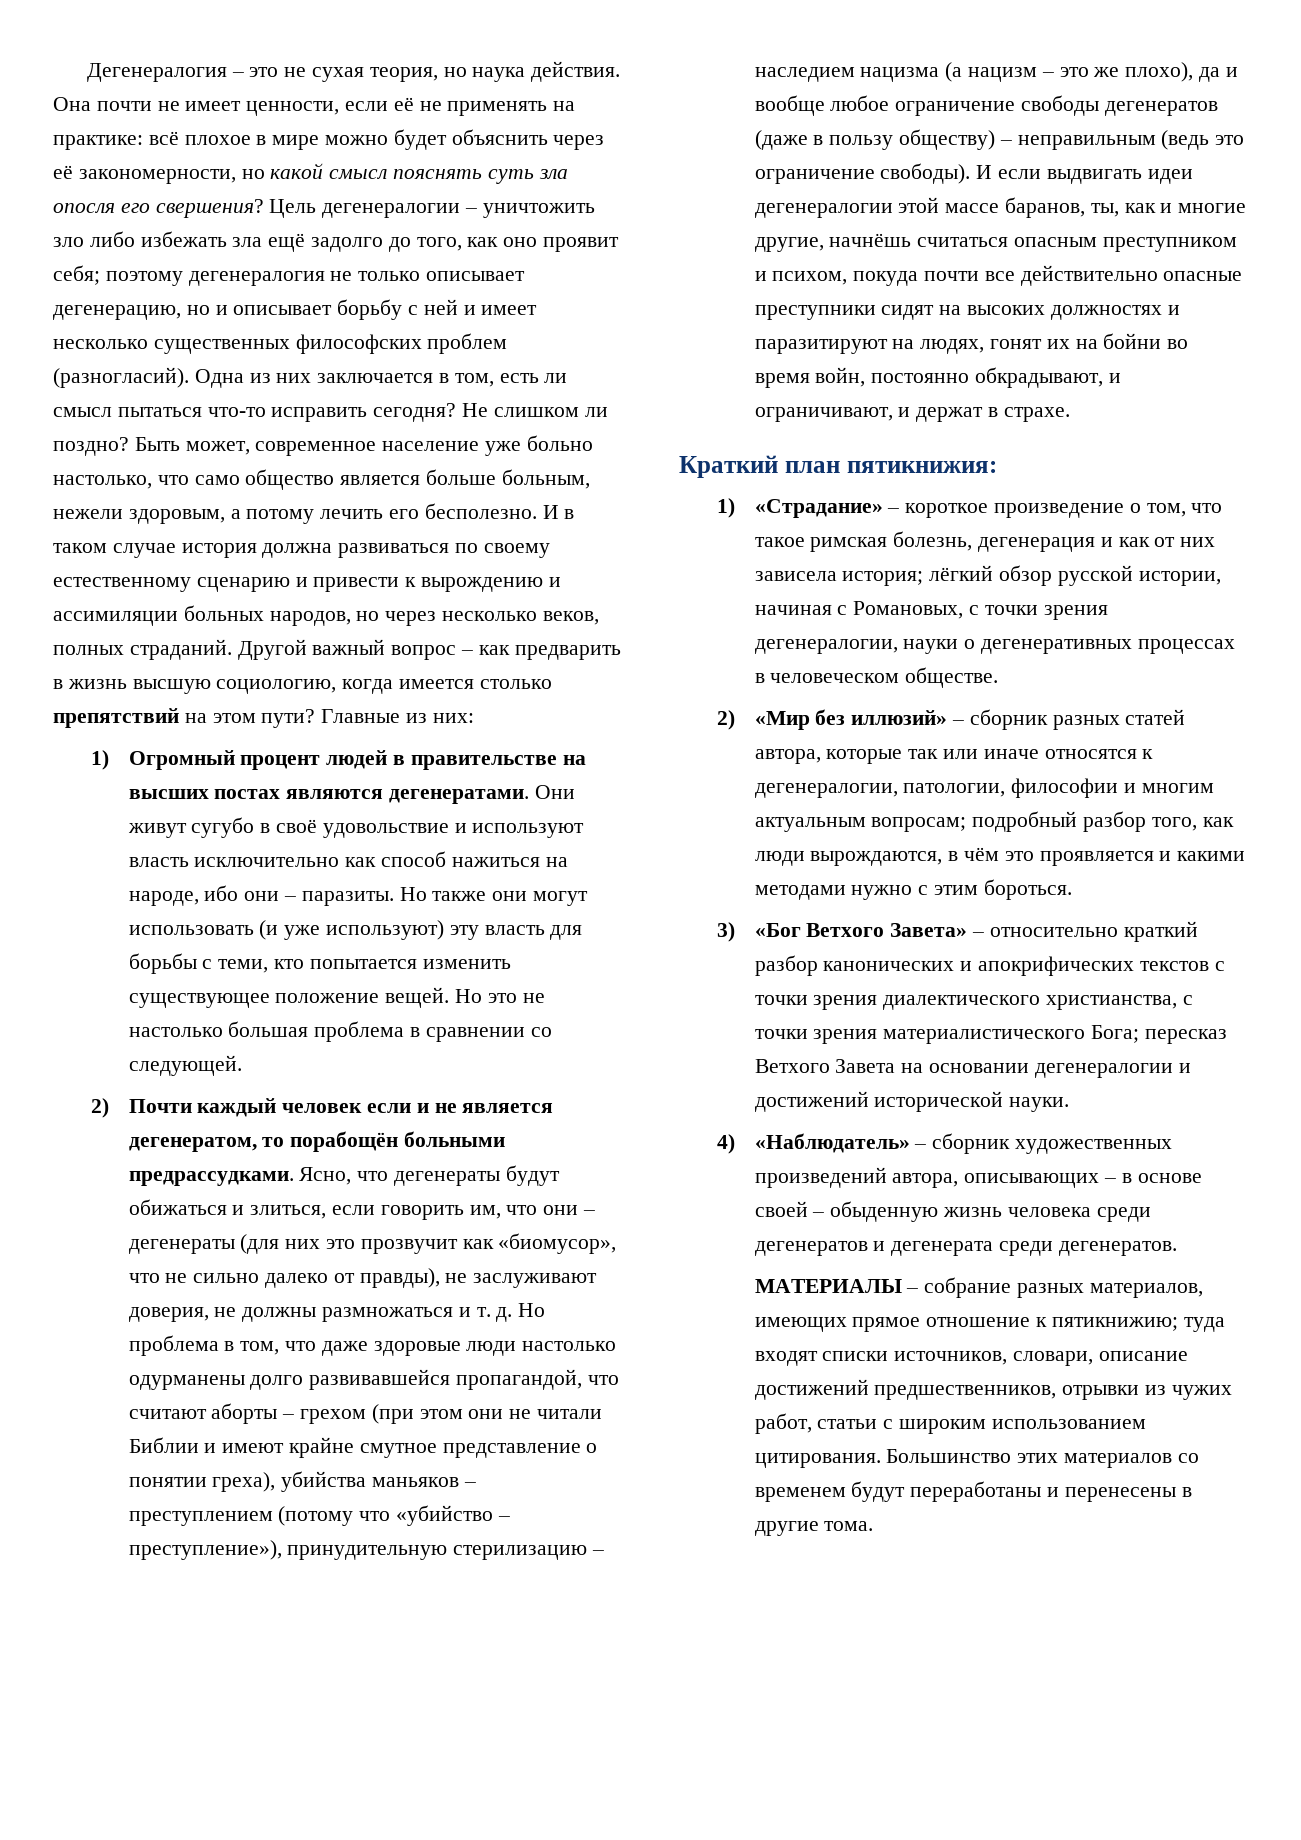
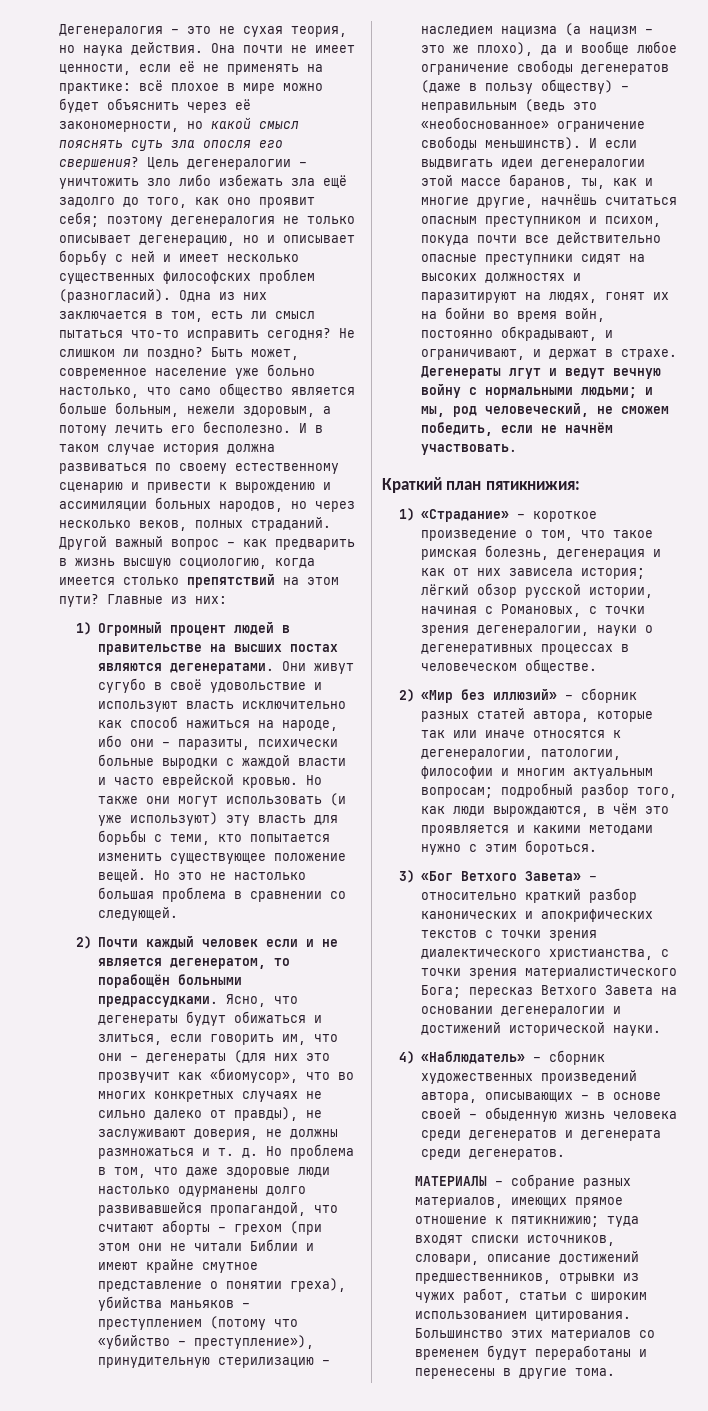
- Они живут сугубо в своё удовольствие и используют власть исключительно как способ нажиться на народе, ибо они – паразиты.
+ Они живут сугубо в своё удовольствие и используют власть исключительно как способ нажиться на народе, ибо они – паразиты, психически больные выродки с жаждой власти и часто еврейской кровью.
- Ясно, что дегенераты будут обижаться и злиться, если говорить им, что они – дегенераты (для них это прозвучит как «биомусор», что не сильно далеко от правды), не заслуживают доверия, не должны размножаться и т. д.
+ Ясно, что дегенераты будут обижаться и злиться, если говорить им, что они – дегенераты (для них это прозвучит как «биомусор», что во многих конкретных случаях не сильно далеко от правды), не заслуживают доверия, не должны размножаться и т. д.
- Но проблема в том, что даже здоровые люди настолько одурманены долго развивавшейся пропагандой, что считают аборты – грехом (при этом они не читали Библии и имеют крайне смутное представление о понятии греха), убийства маньяков – преступлением (потому что «убийство – преступление»), принудительную стерилизацию – наследием нацизма (а нацизм – это же плохо), да и вообще любое ограничение свободы дегенератов (даже в пользу обществу) – неправильным (ведь это ограничение свободы).
+ Но проблема в том, что даже здоровые люди настолько одурманены долго развивавшейся пропагандой, что считают аборты – грехом (при этом они не читали Библии и имеют крайне смутное представление о понятии греха), убийства маньяков – преступлением (потому что «убийство – преступление»), принудительную стерилизацию – наследием нацизма (а нацизм – это же плохо), да и вообще любое ограничение свободы дегенератов (даже в пользу обществу) – неправильным (ведь это «необоснованное» ограничение свободы меньшинств).
+ Дегенераты лгут и ведут вечную войну с нормальными людьми; и мы, род человеческий, не сможем победить, если не начнём участвовать.

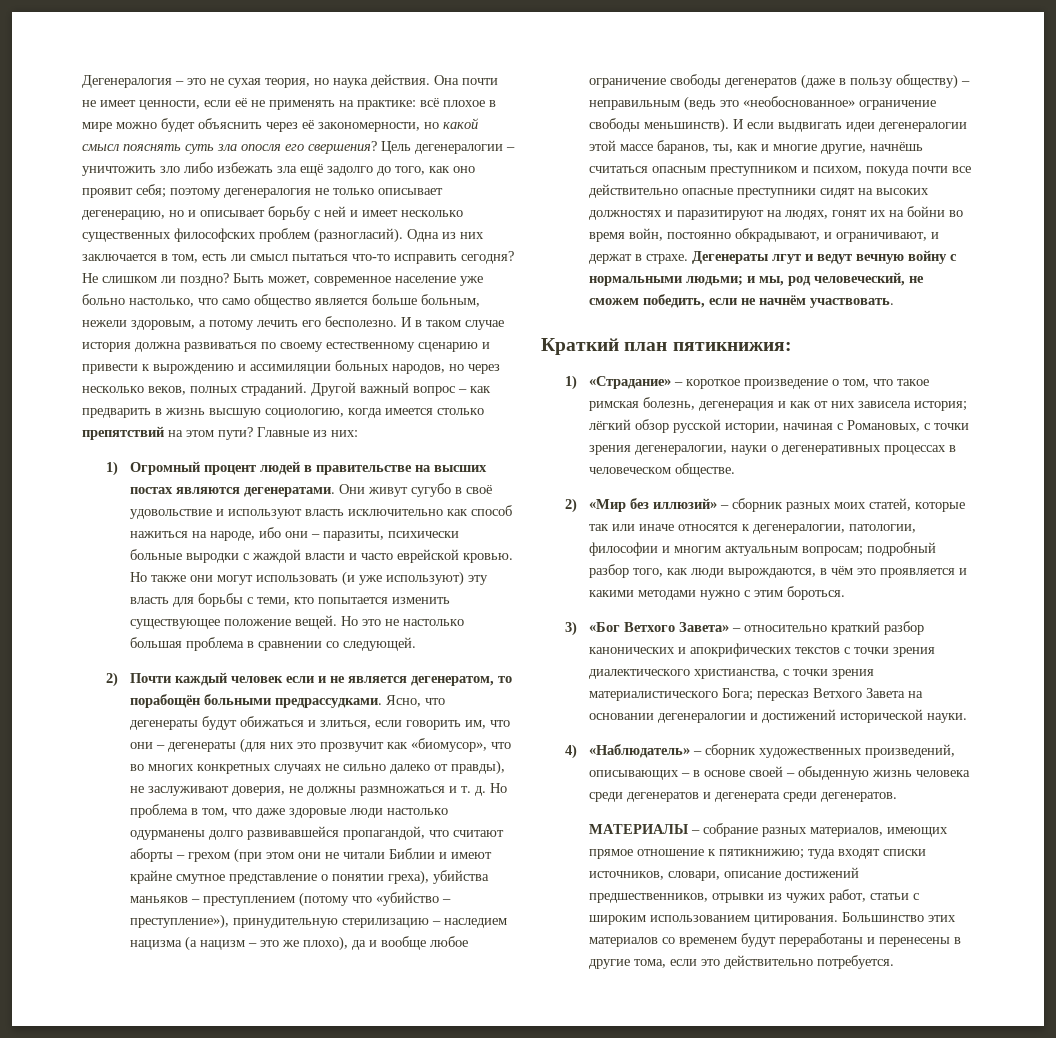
- 2) «Мир без иллюзий» – сборник разных статей автора, которые так или иначе относятся к дегенералогии, патологии, философии и многим актуальным вопросам; подробный разбор того, как люди вырождаются, в чём это проявляется и какими методами нужно с этим бороться.
+ 2) «Мир без иллюзий» – сборник разных моих статей, которые так или иначе относятся к дегенералогии, патологии, философии и многим актуальным вопросам; подробный разбор того, как люди вырождаются, в чём это проявляется и какими методами нужно с этим бороться.
- 4) «Наблюдатель» – сборник художественных произведений автора, описывающих – в основе своей – обыденную жизнь человека среди дегенератов и дегенерата среди дегенератов.
+ 4) «Наблюдатель» – сборник художественных произведений, описывающих – в основе своей – обыденную жизнь человека среди дегенератов и дегенерата среди дегенератов.
- Большинство этих материалов со временем будут переработаны и перенесены в другие тома.
+ Большинство этих материалов со временем будут переработаны и перенесены в другие тома, если это действительно потребуется.

